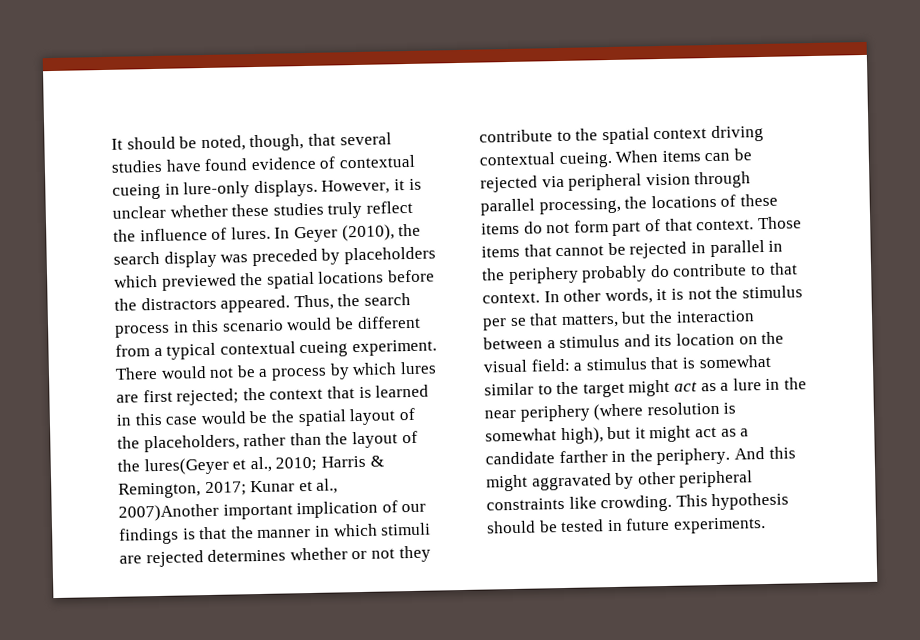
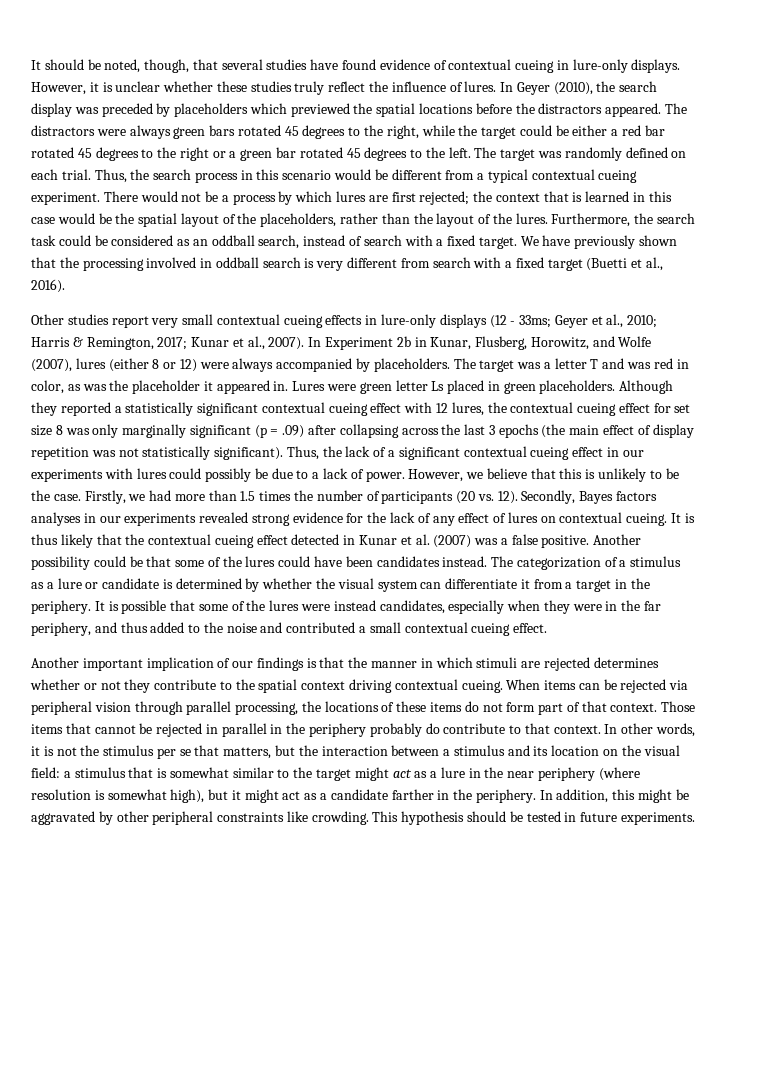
+ The distractors were always green bars rotated 45 degrees to the right, while the target could be either a red bar rotated 45 degrees to the right or a green bar rotated 45 degrees to the left. The target was randomly defined on each trial.
- the context that is learned in this case would be the spatial layout of the placeholders, rather than the layout of the lures(Geyer et al., 2010;
+ the context that is learned in this case would be the spatial layout of the placeholders, rather than the layout of the lures. Furthermore, the search task could be considered as an oddball search, instead of search with a fixed target. We have previously shown that the processing involved in oddball search is very different from search with a fixed target (Buetti et al., 2016).
+ Other studies report very small contextual cueing effects in lure-only displays (12 - 33ms; Geyer et al., 2010;
- Kunar et al., 2007)Another important implication of our findings is that the manner in which stimuli are rejected determines whether or not they contribute to the spatial context driving contextual cueing.
+ Kunar et al., 2007). In Experiment 2b in Kunar, Flusberg, Horowitz, and Wolfe (2007), lures (either 8 or 12) were always accompanied by placeholders. The target was a letter T and was red in color, as was the placeholder it appeared in. Lures were green letter Ls placed in green placeholders. Although they reported a statistically significant contextual cueing effect with 12 lures, the contextual cueing effect for set size 8 was only marginally significant (p = .09) after collapsing across the last 3 epochs (the main effect of display repetition was not statistically significant). Thus, the lack of a significant contextual cueing effect in our experiments with lures could possibly be due to a lack of power. However, we believe that this is unlikely to be the case. Firstly, we had more than 1.5 times the number of participants (20 vs. 12). Secondly, Bayes factors analyses in our experiments revealed strong evidence for the lack of any effect of lures on contextual cueing. It is thus likely that the contextual cueing effect detected in Kunar et al. (2007) was a false positive. Another possibility could be that some of the lures could have been candidates instead. The categorization of a stimulus as a lure or candidate is determined by whether the visual system can differentiate it from a target in the periphery. It is possible that some of the lures were instead candidates, especially when they were in the far periphery, and thus added to the noise and contributed a small contextual cueing effect.
+ Another important implication of our findings is that the manner in which stimuli are rejected determines whether or not they contribute to the spatial context driving contextual cueing.
- And this might aggravated by other peripheral constraints like crowding.
+ In addition, this might be aggravated by other peripheral constraints like crowding.

